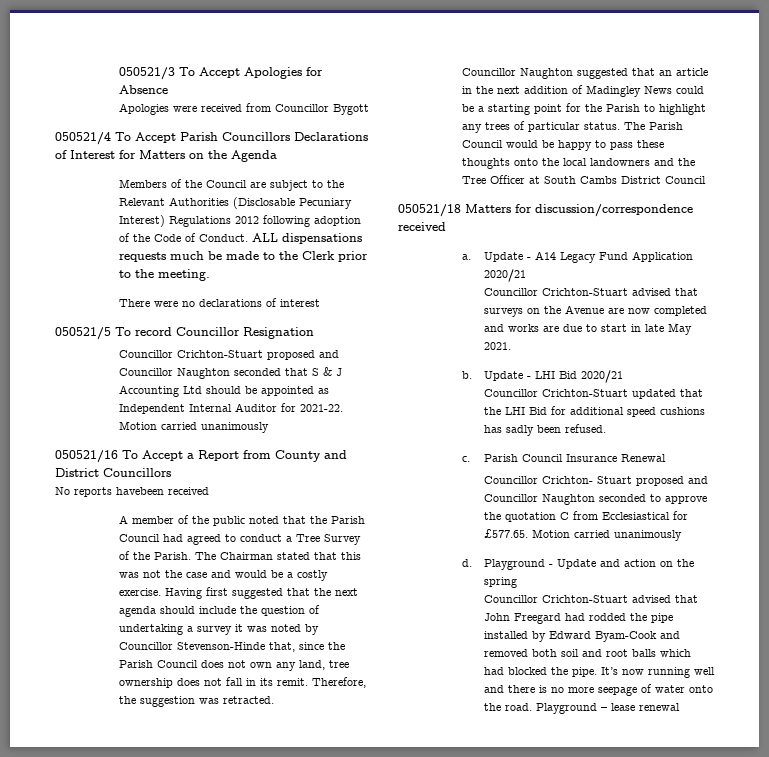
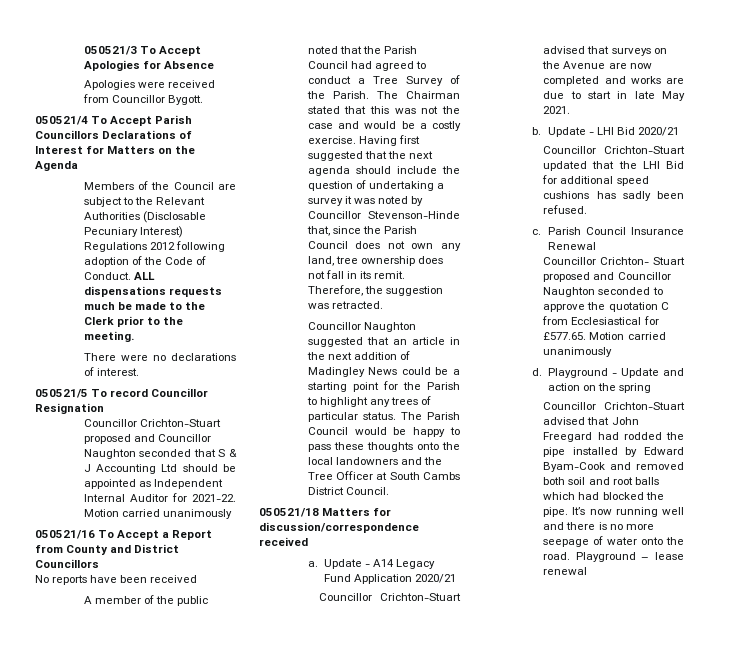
- Apologies were received from Councillor Bygott
+ Apologies were received from Councillor Bygott.
- There were no declarations of interest
+ There were no declarations of interest.
- No reports havebeen received
+ No reports have been received
- The Parish Council would be happy to pass these thoughts onto the local landowners and the Tree Officer at South Cambs District Council
+ The Parish Council would be happy to pass these thoughts onto the local landowners and the Tree Officer at South Cambs District Council.

